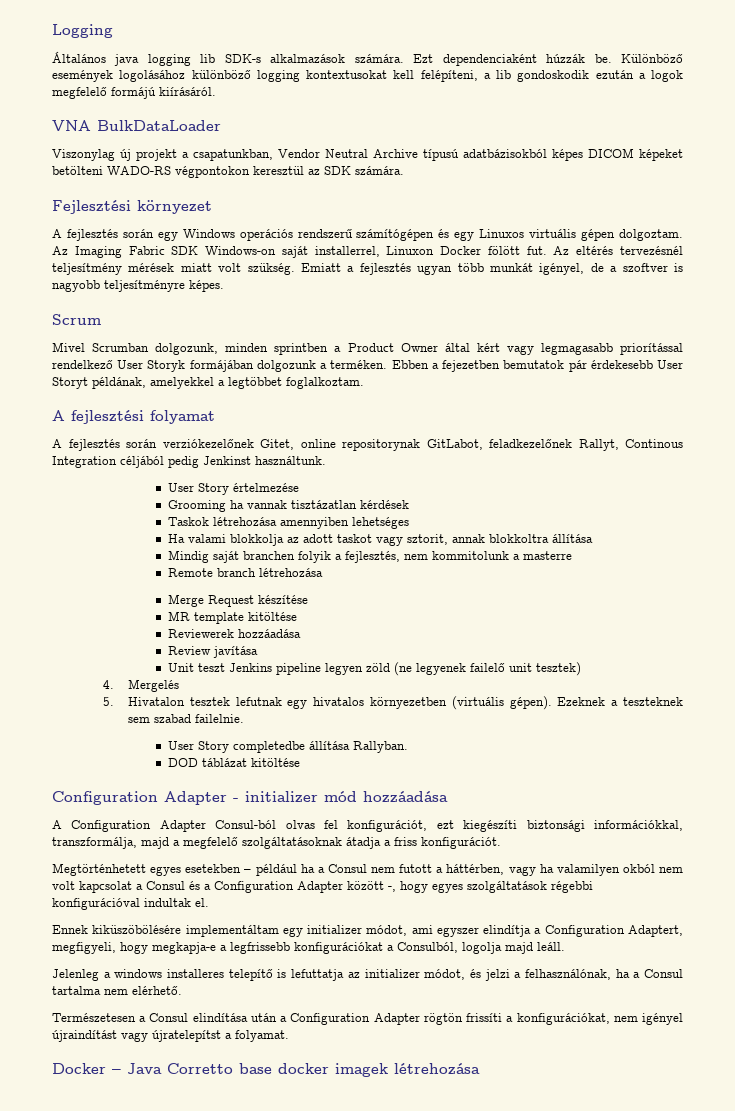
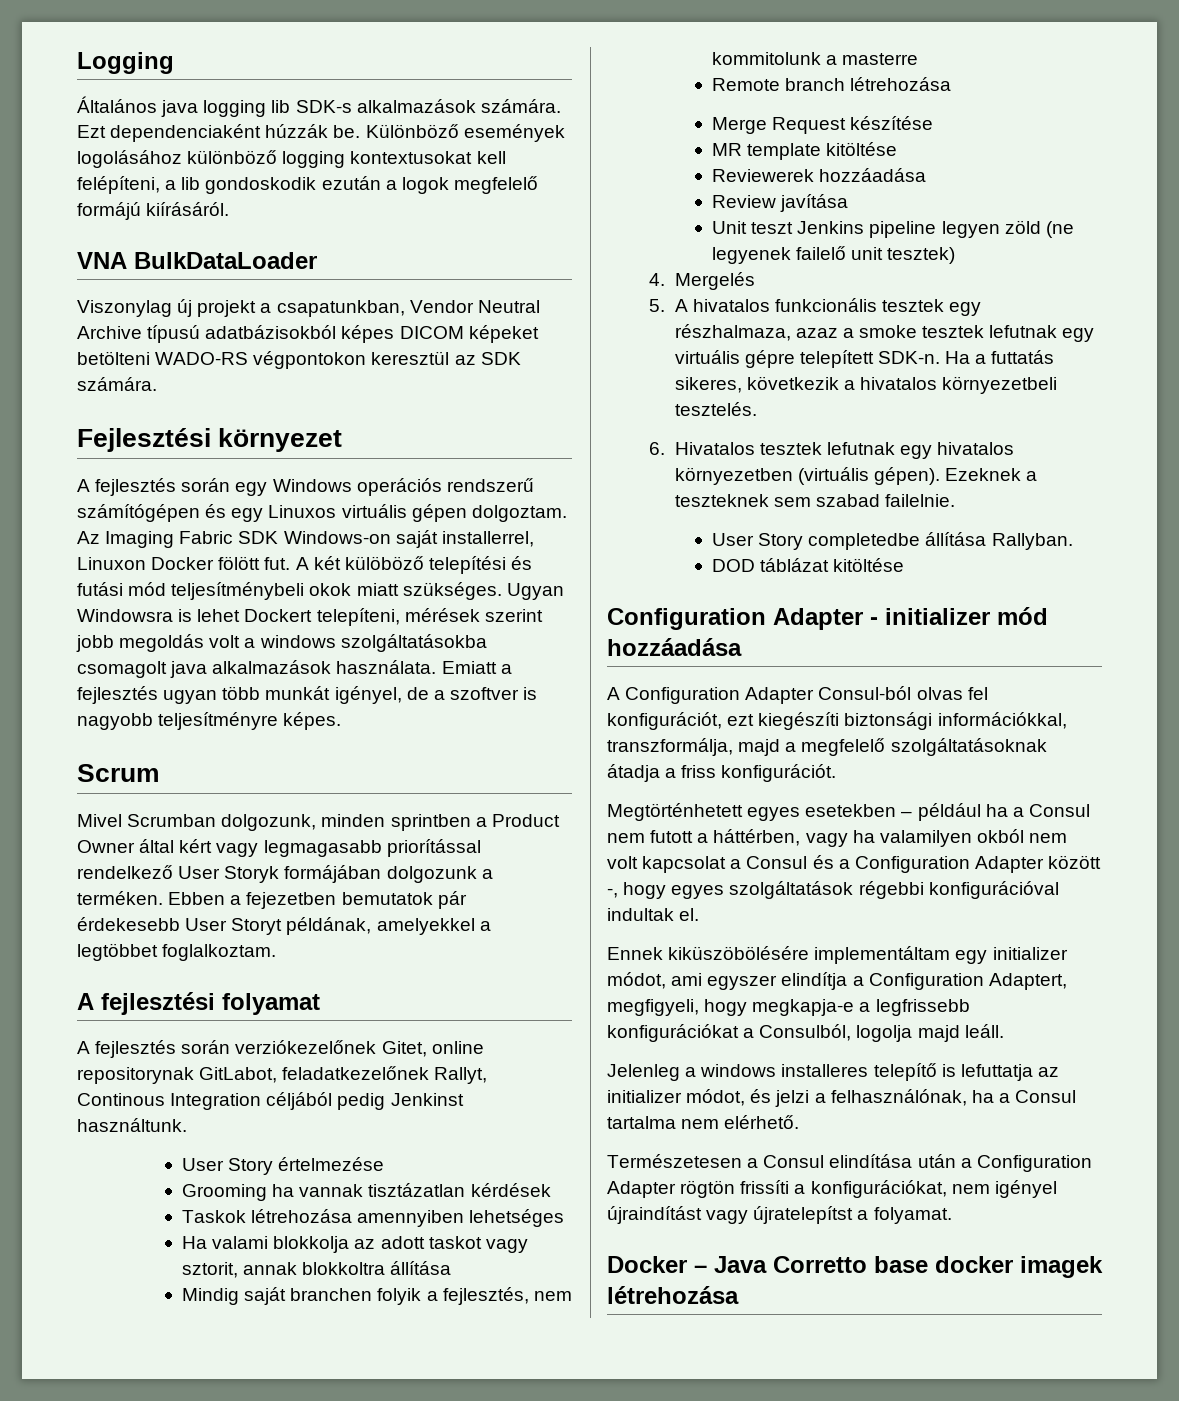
- Az eltérés tervezésnél teljesítmény mérések miatt volt szükség.
+ A két külöböző telepítési és futási mód teljesítménybeli okok miatt szükséges. Ugyan Windowsra is lehet Dockert telepíteni, mérések szerint jobb megoldás volt a windows szolgáltatásokba csomagolt java alkalmazások használata.
- A fejlesztés során verziókezelőnek Gitet, online repositorynak GitLabot, feladkezelőnek Rallyt, Continous Integration céljából pedig Jenkinst használtunk.
+ A fejlesztés során verziókezelőnek Gitet, online repositorynak GitLabot, feladatkezelőnek Rallyt, Continous Integration céljából pedig Jenkinst használtunk.
- 5. Hivatalon tesztek lefutnak egy hivatalos környezetben (virtuális gépen).
+ 5. A hivatalos funkcionális tesztek egy részhalmaza, azaz a smoke tesztek lefutnak egy virtuális gépre telepített SDK-n. Ha a futtatás sikeres, következik a hivatalos környezetbeli tesztelés.
+ 6. Hivatalos tesztek lefutnak egy hivatalos környezetben (virtuális gépen).

